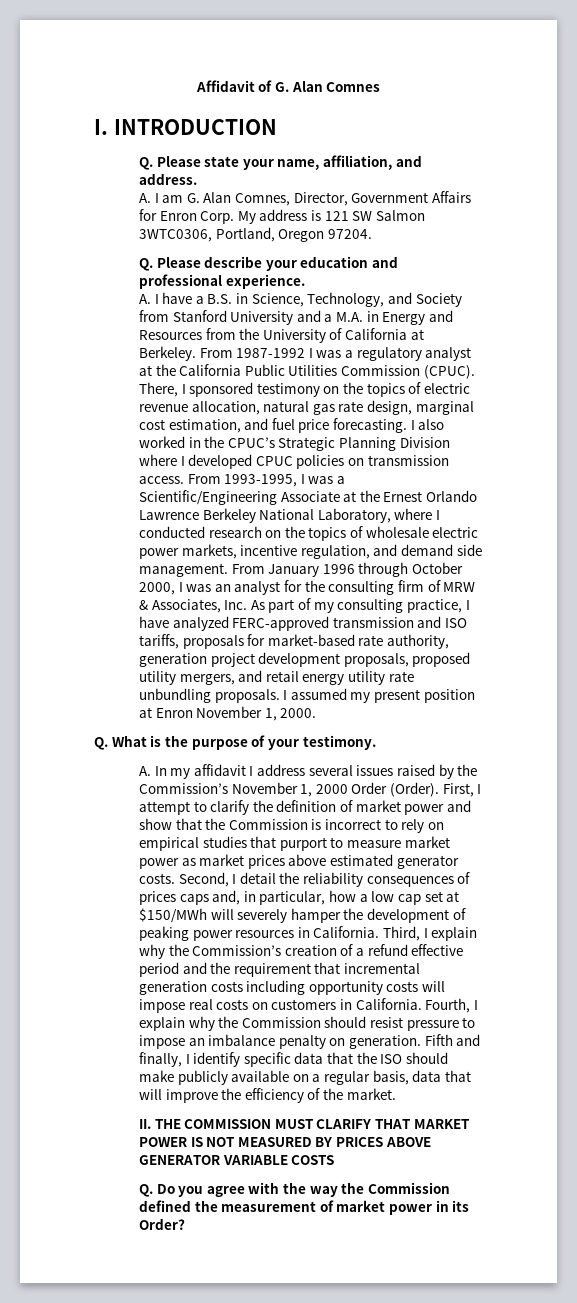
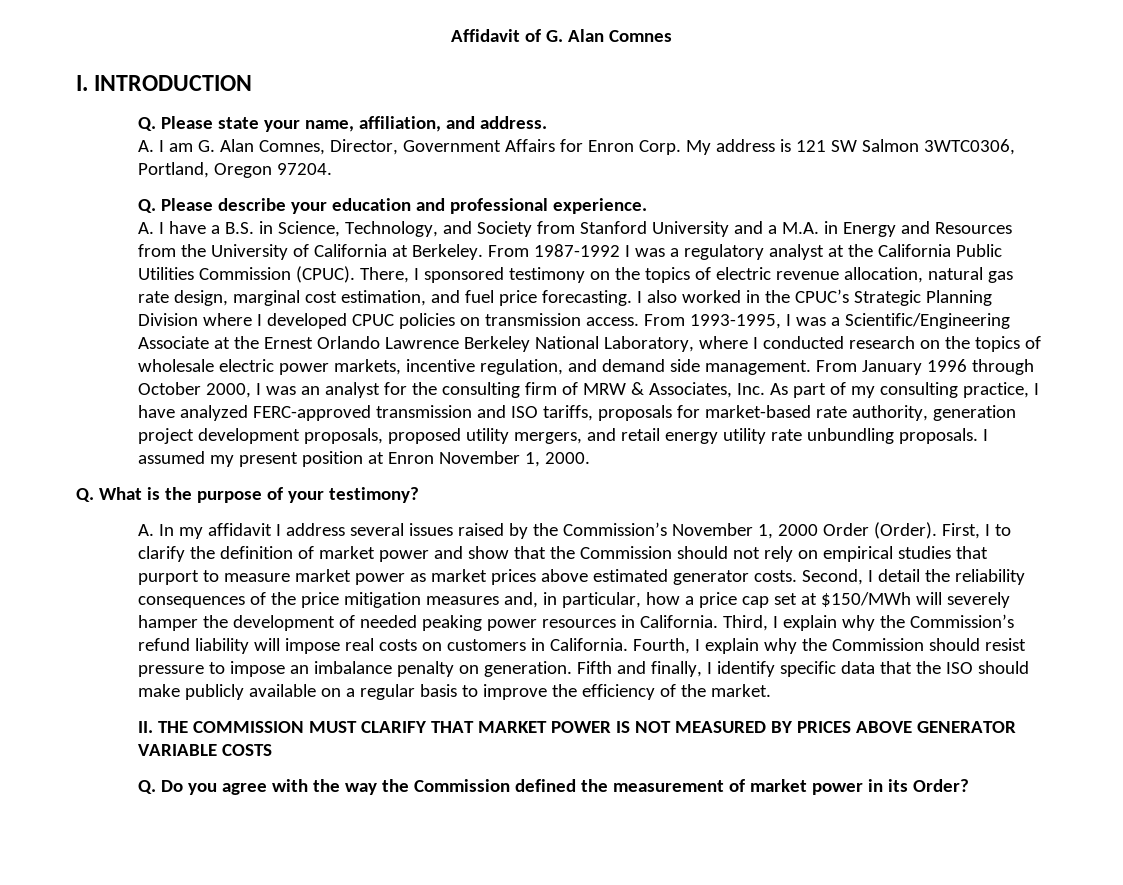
- Q. What is the purpose of your testimony.
+ Q. What is the purpose of your testimony?
- First, I attempt to clarify the definition of market power and show that the Commission is incorrect to rely on empirical studies that purport to measure market power as market prices above estimated generator costs.
+ First, I to clarify the definition of market power and show that the Commission should not rely on empirical studies that purport to measure market power as market prices above estimated generator costs.
- Second, I detail the reliability consequences of prices caps and, in particular, how a low cap set at $150/MWh will severely hamper the development of peaking power resources in California.
+ Second, I detail the reliability consequences of the price mitigation measures and, in particular, how a price cap set at $150/MWh will severely hamper the development of needed peaking power resources in California.
- Third, I explain why the Commission’s creation of a refund effective period and the requirement that incremental generation costs including opportunity costs will impose real costs on customers in California.
+ Third, I explain why the Commission’s refund liability will impose real costs on customers in California.
- Fifth and finally, I identify specific data that the ISO should make publicly available on a regular basis, data that will improve the efficiency of the market.
+ Fifth and finally, I identify specific data that the ISO should make publicly available on a regular basis to improve the efficiency of the market.

